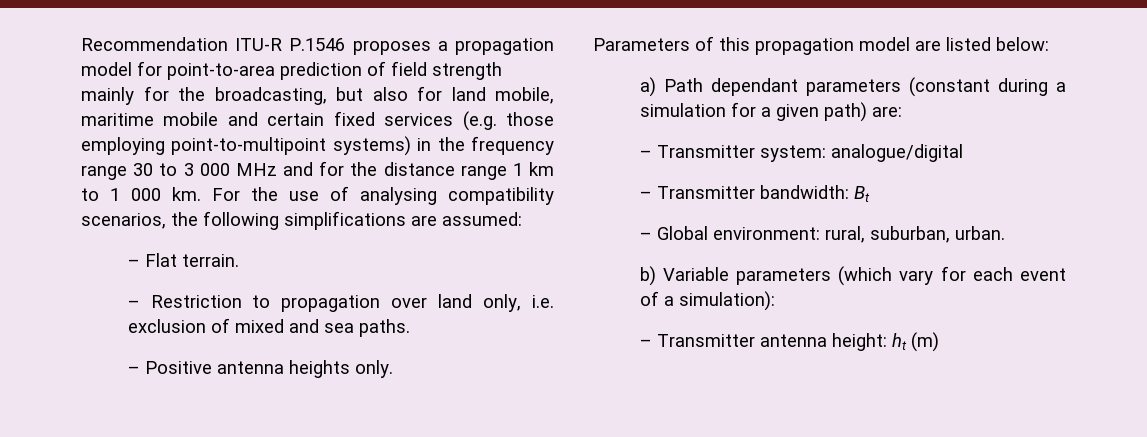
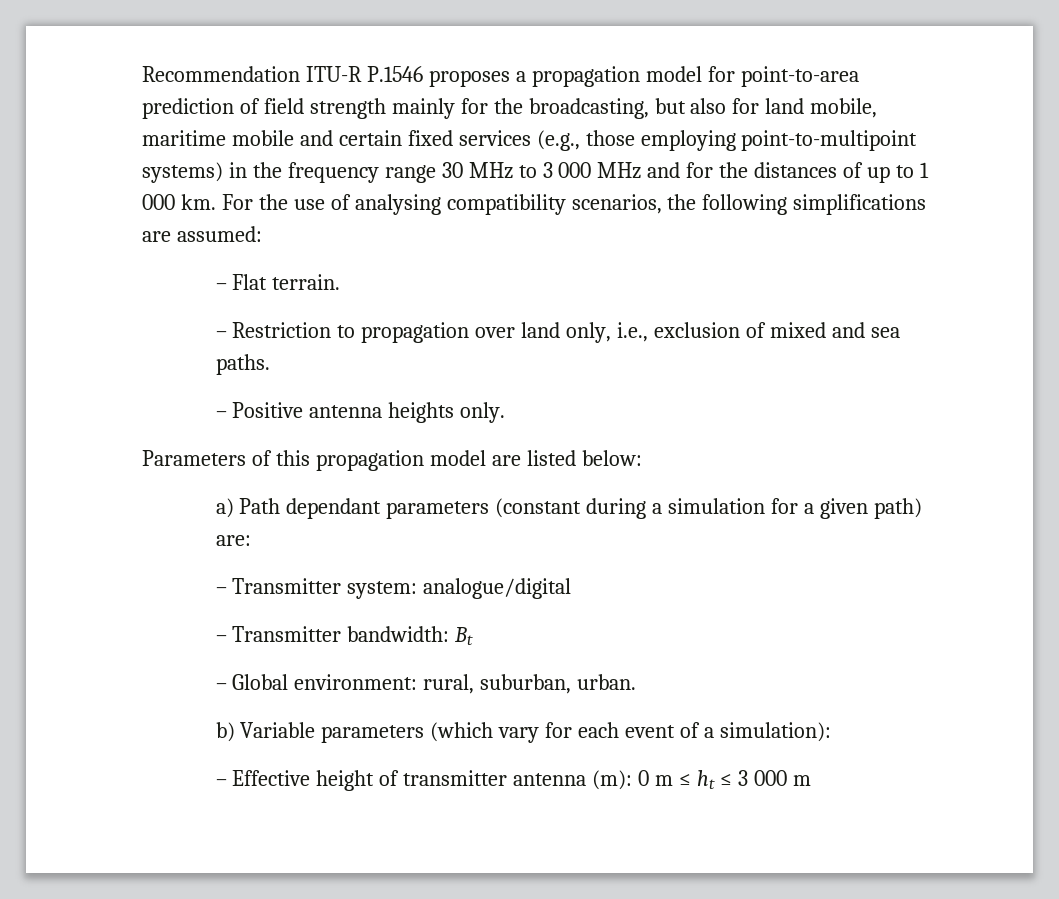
- Recommendation ITU-R P.1546 proposes a propagation model for point-to-area prediction of field strength mainly for the broadcasting, but also for land mobile, maritime mobile and certain fixed services (e.g. those employing point-to-multipoint systems) in the frequency range 30 to 3 000 MHz and for the distance range 1 km to 1 000 km.
+ Recommendation ITU-R P.1546 proposes a propagation model for point-to-area prediction of field strength mainly for the broadcasting, but also for land mobile, maritime mobile and certain fixed services (e.g., those employing point-to-multipoint systems) in the frequency range 30 MHz to 3 000 MHz and for the distances of up to 1 000 km.
- – Restriction to propagation over land only, i.e. exclusion of mixed and sea paths.
+ – Restriction to propagation over land only, i.e., exclusion of mixed and sea paths.
- – Transmitter antenna height: ht (m)
+ – Effective height of transmitter antenna (m): 0 m ≤ ht ≤ 3 000 m

